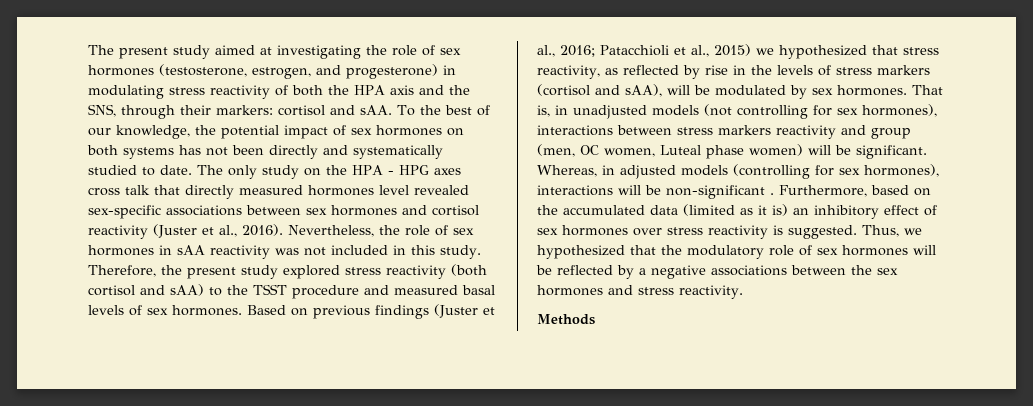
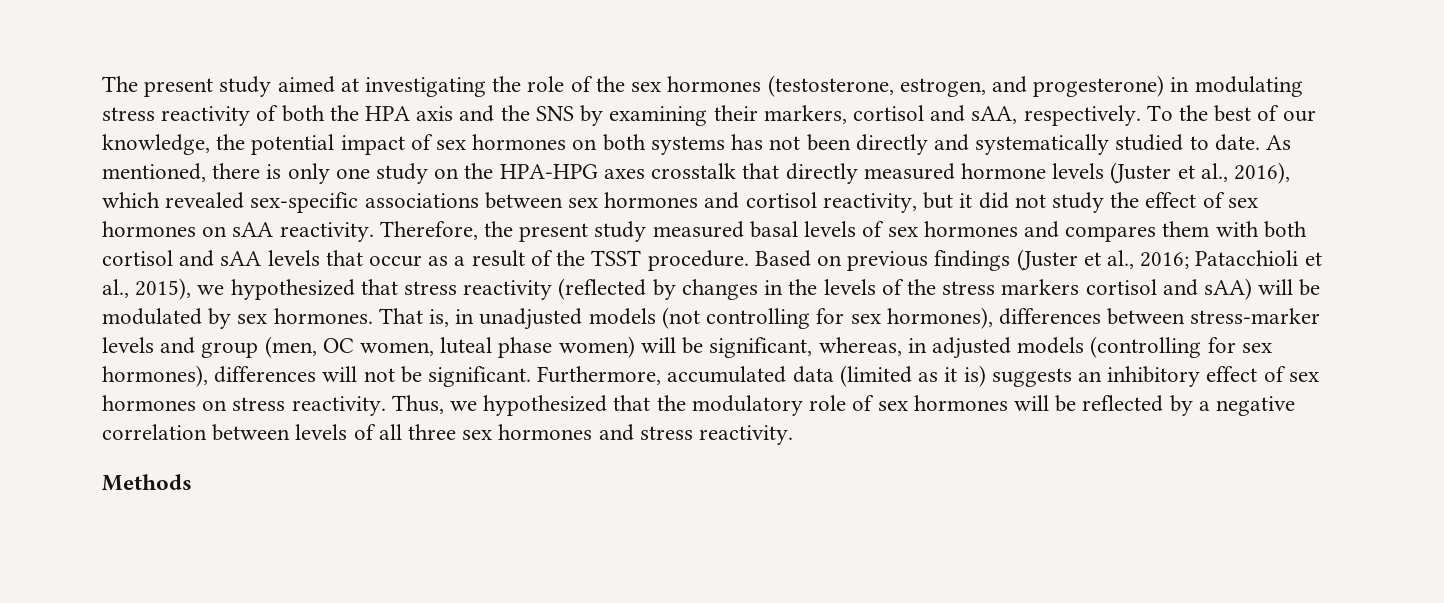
- The present study aimed at investigating the role of sex hormones (testosterone, estrogen, and progesterone) in modulating stress reactivity of both the HPA axis and the SNS, through their markers: cortisol and sAA.
+ The present study aimed at investigating the role of the sex hormones (testosterone, estrogen, and progesterone) in modulating stress reactivity of both the HPA axis and the SNS by examining their markers, cortisol and sAA, respectively.
- The only study on the HPA - HPG axes cross talk that directly measured hormones level revealed sex-specific associations between sex hormones and cortisol reactivity (Juster et al., 2016). Nevertheless, the role of sex hormones in sAA reactivity was not included in this study. Therefore, the present study explored stress reactivity (both cortisol and sAA) to the TSST procedure and measured basal levels of sex hormones.
+ As mentioned, there is only one study on the HPA-HPG axes crosstalk that directly measured hormone levels (Juster et al., 2016), which revealed sex-specific associations between sex hormones and cortisol reactivity, but it did not study the effect of sex hormones on sAA reactivity. Therefore, the present study measured basal levels of sex hormones and compares them with both cortisol and sAA levels that occur as a result of the TSST procedure.
- Based on previous findings (Juster et al., 2016; Patacchioli et al., 2015) we hypothesized that stress reactivity, as reflected by rise in the levels of stress markers (cortisol and sAA), will be modulated by sex hormones.
+ Based on previous findings (Juster et al., 2016; Patacchioli et al., 2015), we hypothesized that stress reactivity (reflected by changes in the levels of the stress markers cortisol and sAA) will be modulated by sex hormones.
- That is, in unadjusted models (not controlling for sex hormones), interactions between stress markers reactivity and group (men, OC women, Luteal phase women) will be significant. Whereas, in adjusted models (controlling for sex hormones), interactions will be non-significant . Furthermore, based on the accumulated data (limited as it is) an inhibitory effect of sex hormones over stress reactivity is suggested.
+ That is, in unadjusted models (not controlling for sex hormones), differences between stress-marker levels and group (men, OC women, luteal phase women) will be significant, whereas, in adjusted models (controlling for sex hormones), differences will not be significant. Furthermore, accumulated data (limited as it is) suggests an inhibitory effect of sex hormones on stress reactivity.
- Thus, we hypothesized that the modulatory role of sex hormones will be reflected by a negative associations between the sex hormones and stress reactivity.
+ Thus, we hypothesized that the modulatory role of sex hormones will be reflected by a negative correlation between levels of all three sex hormones and stress reactivity.

